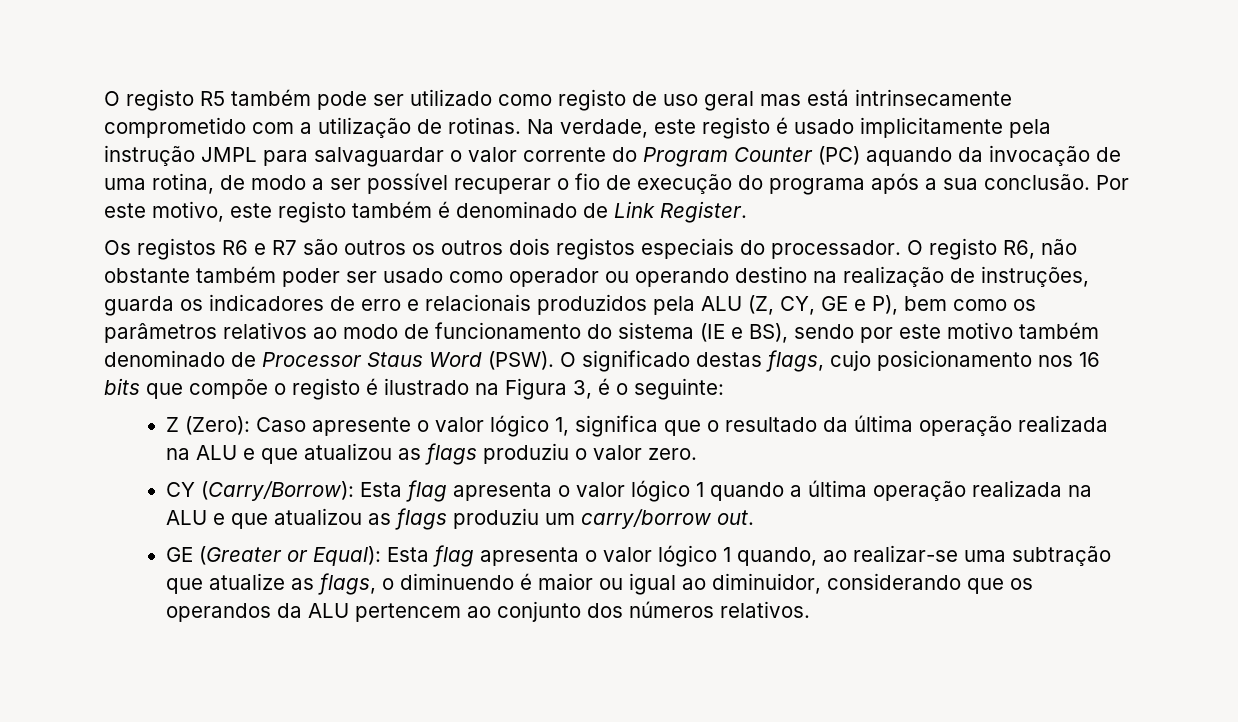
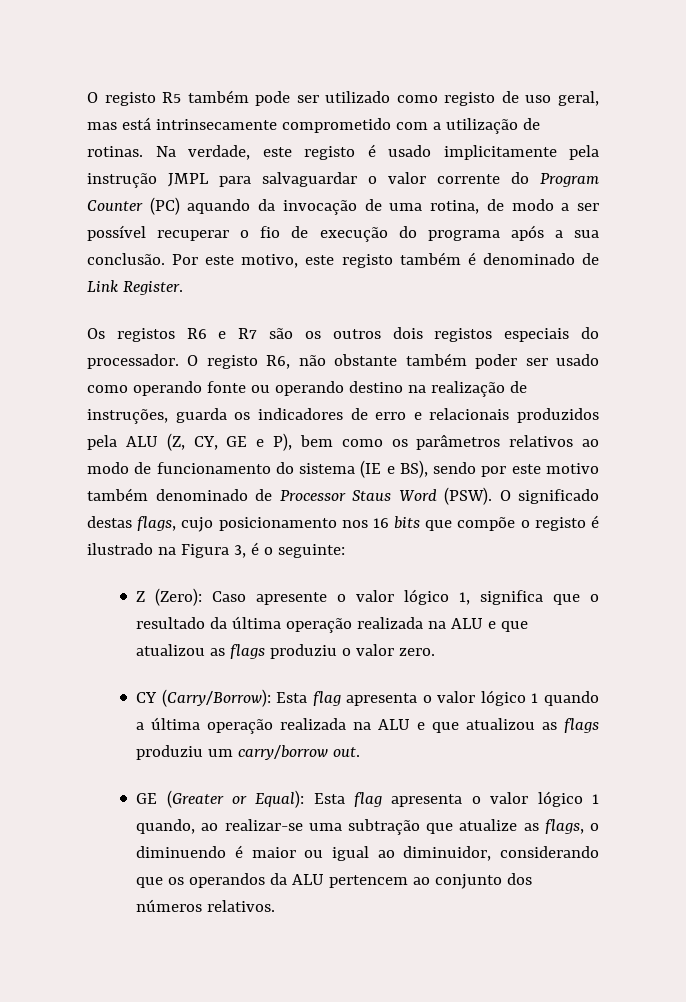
- O registo R5 também pode ser utilizado como registo de uso geral mas está intrinsecamente comprometido com a utilização de rotinas.
+ O registo R5 também pode ser utilizado como registo de uso geral, mas está intrinsecamente comprometido com a utilização de rotinas.
- Os registos R6 e R7 são outros os outros dois registos especiais do processador.
+ Os registos R6 e R7 são os outros dois registos especiais do processador.
- O registo R6, não obstante também poder ser usado como operador ou operando destino na realização de instruções, guarda os indicadores de erro e relacionais produzidos pela ALU (Z, CY, GE e P), bem como os parâmetros relativos ao modo de funcionamento do sistema (IE e BS), sendo por este motivo também denominado de Processor Staus Word (PSW).
+ O registo R6, não obstante também poder ser usado como operando fonte ou operando destino na realização de instruções, guarda os indicadores de erro e relacionais produzidos pela ALU (Z, CY, GE e P), bem como os parâmetros relativos ao modo de funcionamento do sistema (IE e BS), sendo por este motivo também denominado de Processor Staus Word (PSW).

